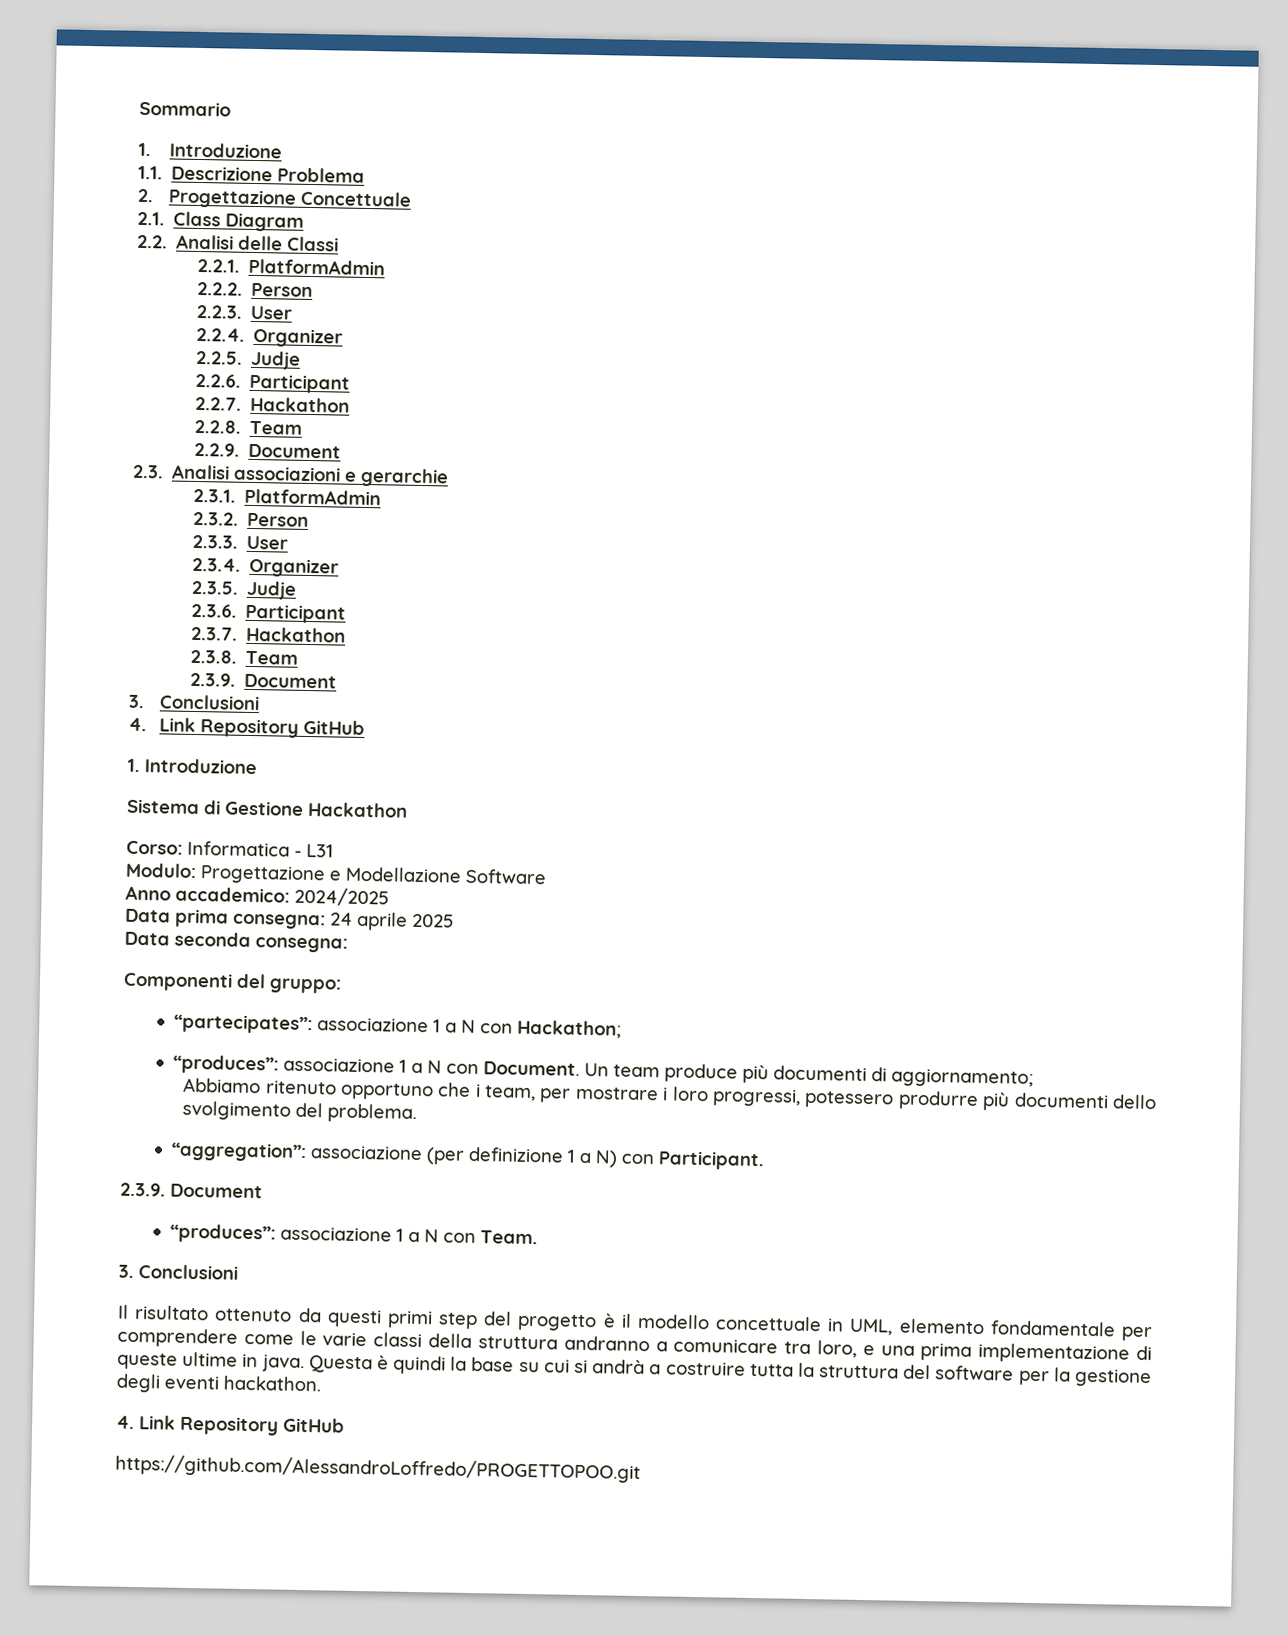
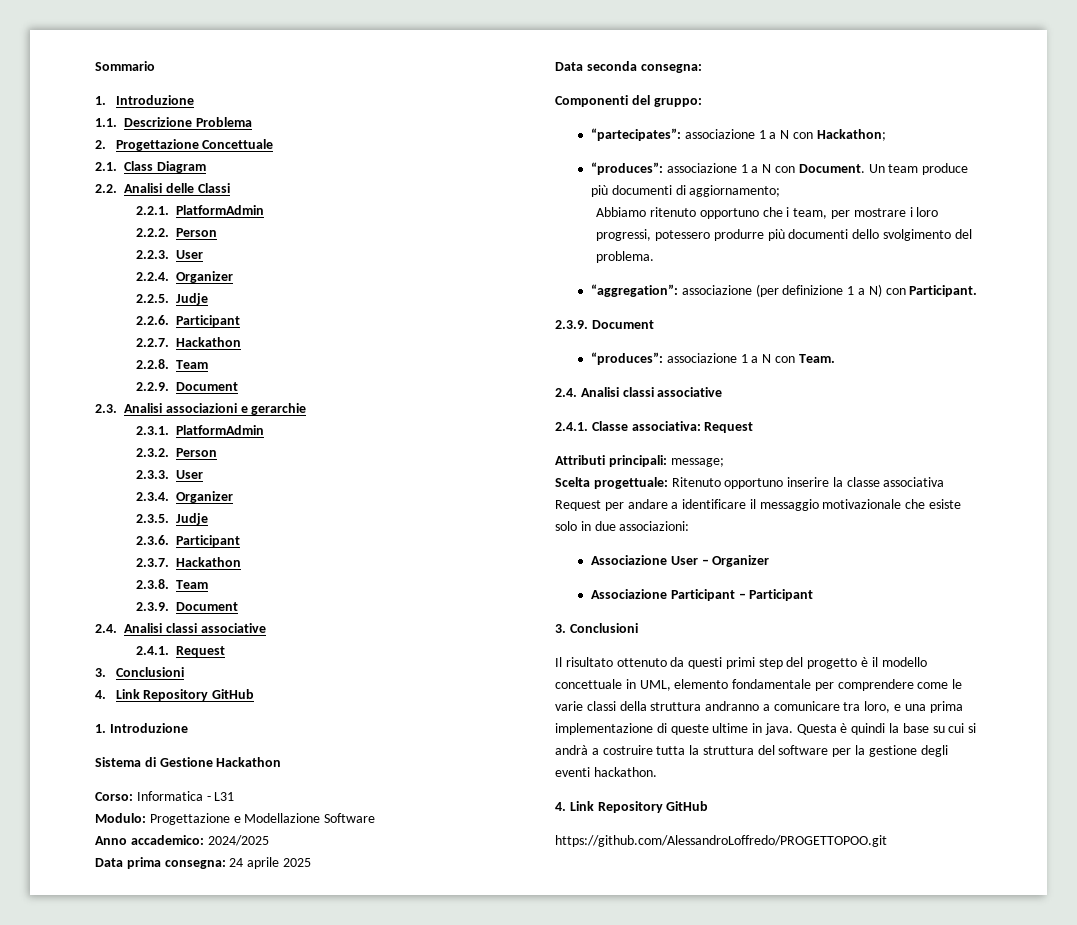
  2.3.8. Team
  2.3.9. Document
+ 2.4. Analisi classi associative
+ 2.4.1. Request
  “produces”: associazione 1 a N con Team.
+ 2.4. Analisi classi associative
+ 2.4.1. Classe associativa: Request
+ Attributi principali: message;
+ Scelta progettuale: Ritenuto opportuno inserire la classe associativa Request per andare a identificare il messaggio motivazionale che esiste solo in due associazioni:
+ Associazione User – Organizer
+ Associazione Participant – Participant

